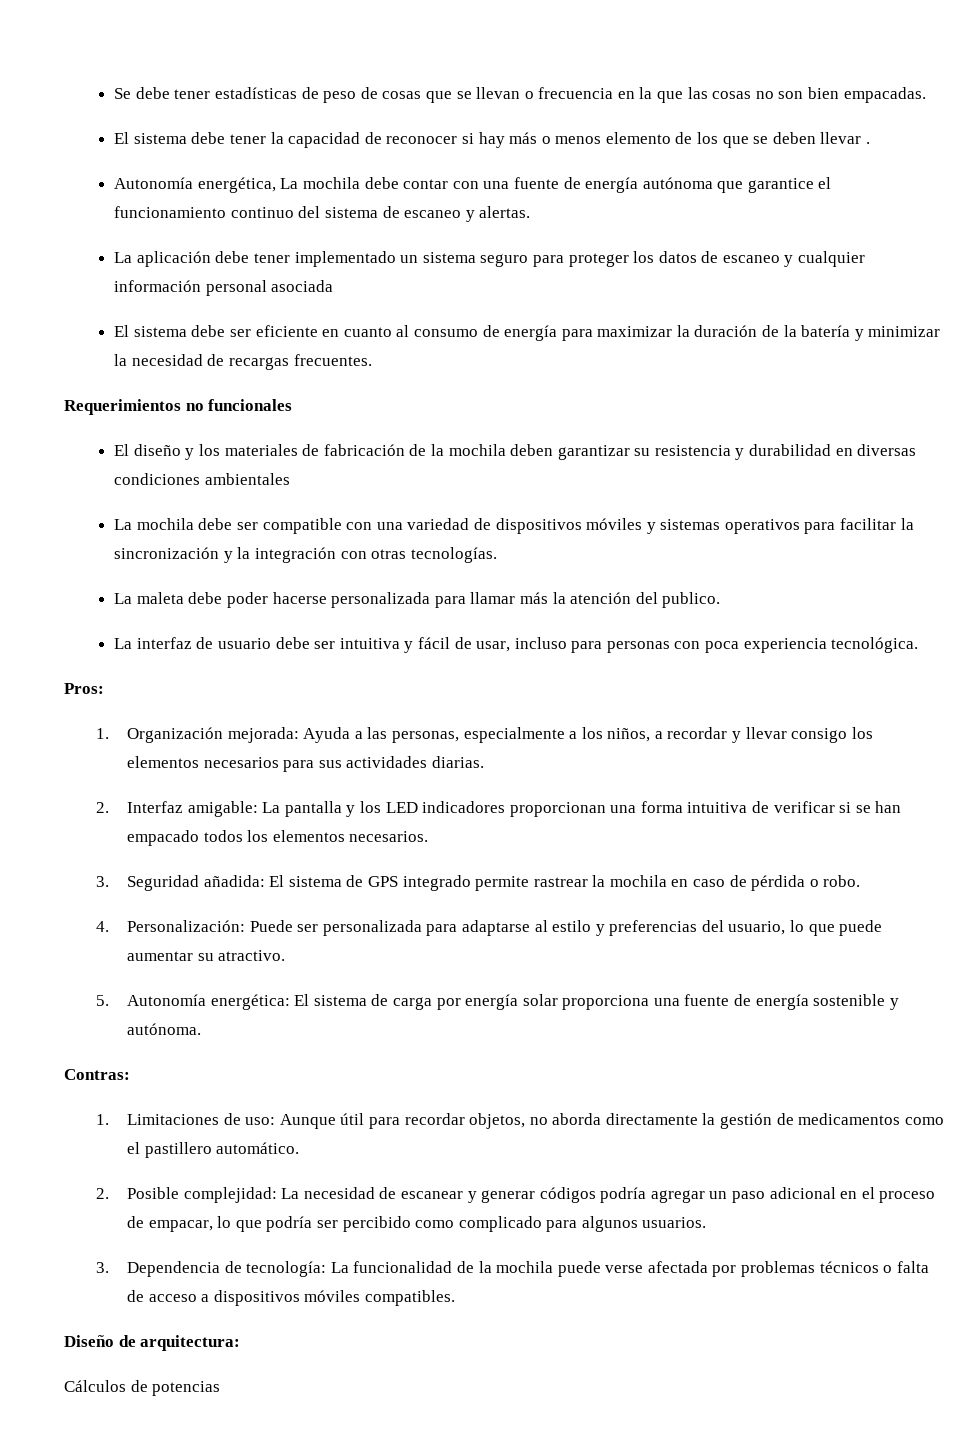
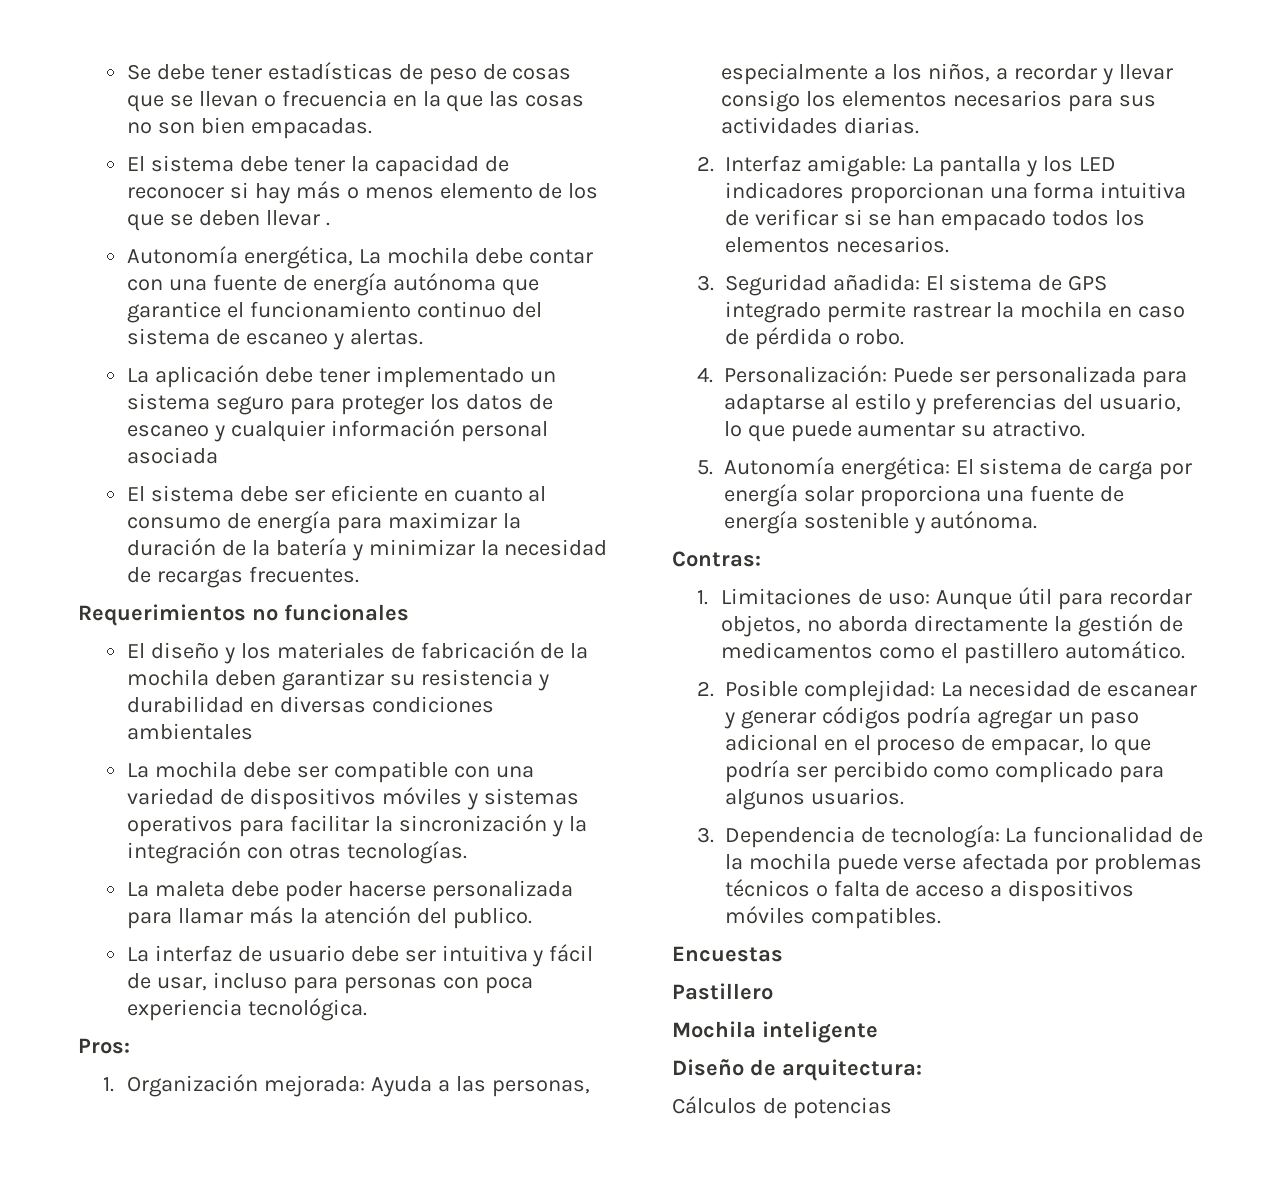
+ Encuestas
+ Pastillero
+ Mochila inteligente

